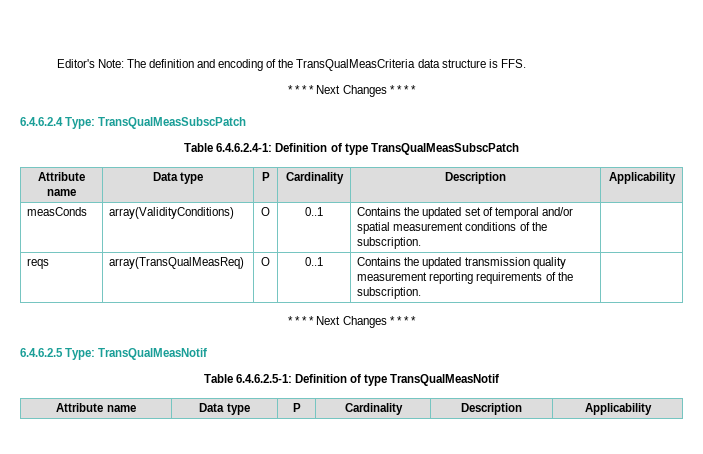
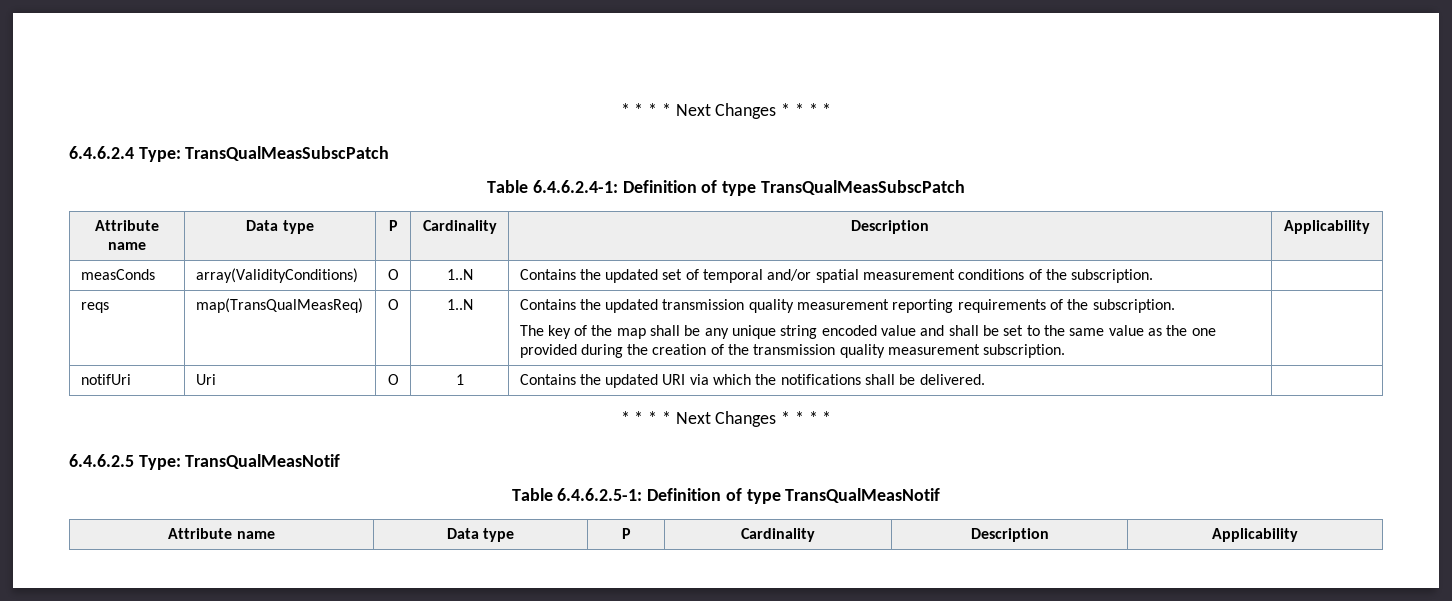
- Editor's Note: The definition and encoding of the TransQualMeasCriteria data structure is FFS.
- measConds | array(ValidityConditions) | O | 0..1 | Contains the updated set of temporal and/or spatial measurement conditions of the subscription. |
+ measConds | array(ValidityConditions) | O | 1..N | Contains the updated set of temporal and/or spatial measurement conditions of the subscription. |
- array(TransQualMeasReq) | O | 0..1
+ map(TransQualMeasReq) | O | 1..N
+ The key of the map shall be any unique string encoded value and shall be set to the same value as the one provided during the creation of the transmission quality measurement subscription. |
+ notifUri | Uri | O | 1 | Contains the updated URI via which the notifications shall be delivered. |

